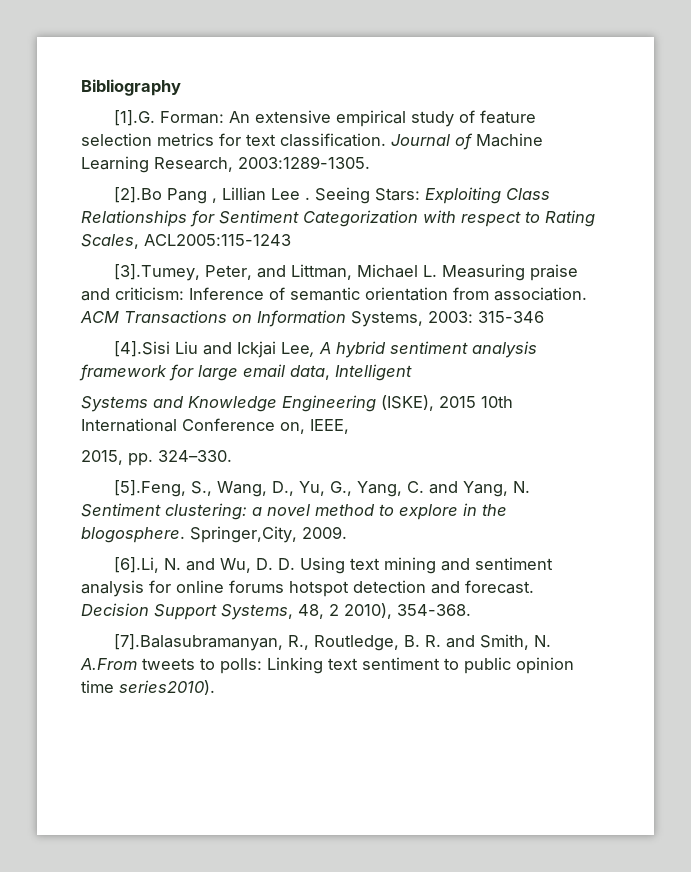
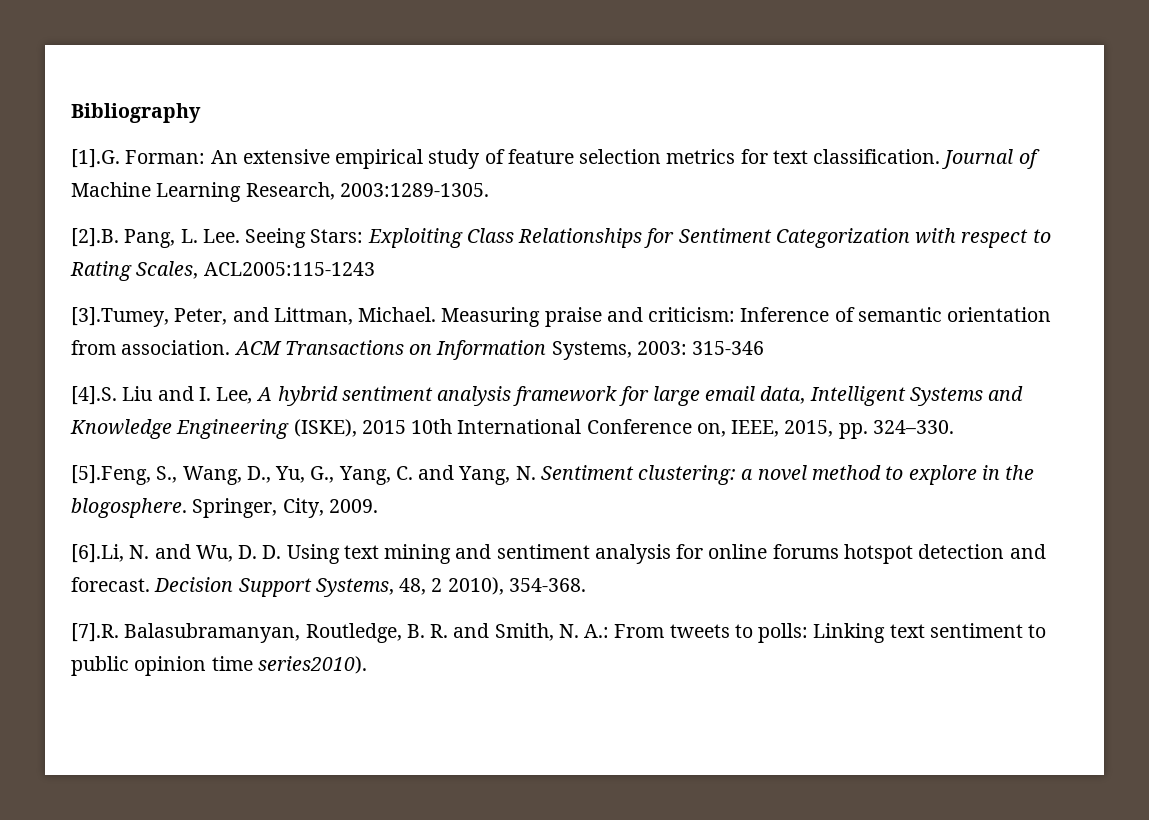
- [2].Bo Pang , Lillian Lee . Seeing Stars: Exploiting Class Relationships for Sentiment Categorization with respect to Rating Scales, ACL2005:115-1243
+ [2].B. Pang, L. Lee. Seeing Stars: Exploiting Class Relationships for Sentiment Categorization with respect to Rating Scales, ACL2005:115-1243
- [3].Tumey, Peter, and Littman, Michael L. Measuring praise and criticism: Inference of semantic orientation from association.
+ [3].Tumey, Peter, and Littman, Michael. Measuring praise and criticism: Inference of semantic orientation from association.
- [4].Sisi Liu and Ickjai Lee, A hybrid sentiment analysis framework for large email data, Intelligent
- Systems and Knowledge Engineering (ISKE), 2015 10th International Conference on, IEEE,
- 2015, pp. 324–330.
+ [4].S. Liu and I. Lee, A hybrid sentiment analysis framework for large email data, Intelligent Systems and Knowledge Engineering (ISKE), 2015 10th International Conference on, IEEE, 2015, pp. 324–330.
- Springer,City, 2009.
+ Springer, City, 2009.
- [7].Balasubramanyan, R., Routledge, B. R. and Smith, N. A.From tweets to polls: Linking text sentiment to public opinion time series2010).
+ [7].R. Balasubramanyan, Routledge, B. R. and Smith, N. A.: From tweets to polls: Linking text sentiment to public opinion time series2010).

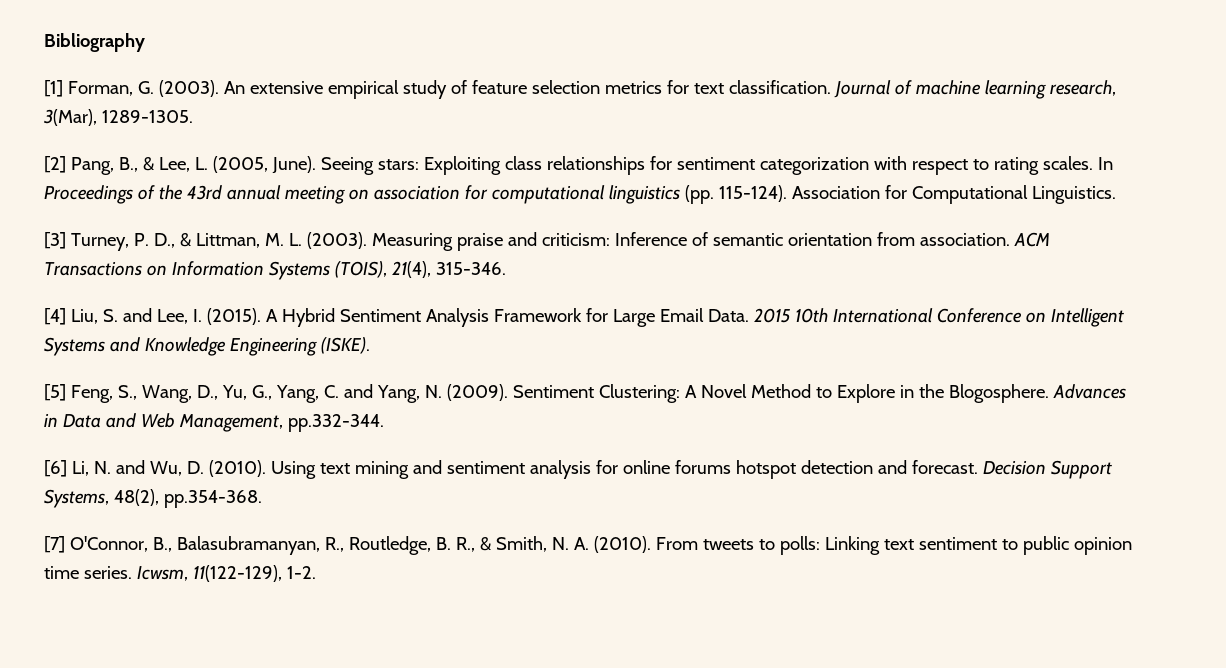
- [1].G. Forman: An extensive empirical study of feature selection metrics for text classification.
+ [1] Forman, G. (2003). An extensive empirical study of feature selection metrics for text classification.
- Journal of Machine Learning Research, 2003:1289-1305.
- [2].B. Pang, L. Lee. Seeing Stars: Exploiting Class Relationships for Sentiment Categorization with respect to Rating Scales, ACL2005:115-1243
- [3].Tumey, Peter, and Littman, Michael.
+ Journal of machine learning research, 3(Mar), 1289-1305.
+ [2] Pang, B., & Lee, L. (2005, June). Seeing stars: Exploiting class relationships for sentiment categorization with respect to rating scales. In Proceedings of the 43rd annual meeting on association for computational linguistics (pp. 115-124). Association for Computational Linguistics.
+ [3] Turney, P. D., & Littman, M. L. (2003).
- ACM Transactions on Information Systems, 2003: 315-346
- [4].S. Liu and I. Lee, A hybrid sentiment analysis framework for large email data, Intelligent Systems and Knowledge Engineering (ISKE), 2015 10th International Conference on, IEEE, 2015, pp. 324–330.
- [5].Feng, S., Wang, D., Yu, G., Yang, C. and Yang, N. Sentiment clustering: a novel method to explore in the blogosphere. Springer, City, 2009.
- [6].Li, N. and Wu, D. D. Using text mining and sentiment analysis for online forums hotspot detection and forecast.
+ ACM Transactions on Information Systems (TOIS), 21(4), 315-346.
+ [4] Liu, S. and Lee, I. (2015). A Hybrid Sentiment Analysis Framework for Large Email Data. 2015 10th International Conference on Intelligent Systems and Knowledge Engineering (ISKE).
+ [5] Feng, S., Wang, D., Yu, G., Yang, C. and Yang, N. (2009). Sentiment Clustering: A Novel Method to Explore in the Blogosphere. Advances in Data and Web Management, pp.332-344.
+ [6] Li, N. and Wu, D. (2010). Using text mining and sentiment analysis for online forums hotspot detection and forecast.
- Decision Support Systems, 48, 2 2010), 354-368.
- [7].R. Balasubramanyan, Routledge, B. R. and Smith, N. A.: From tweets to polls: Linking text sentiment to public opinion time series2010).
+ Decision Support Systems, 48(2), pp.354-368.
+ [7] O'Connor, B., Balasubramanyan, R., Routledge, B. R., & Smith, N. A. (2010). From tweets to polls: Linking text sentiment to public opinion time series. Icwsm, 11(122-129), 1-2.

